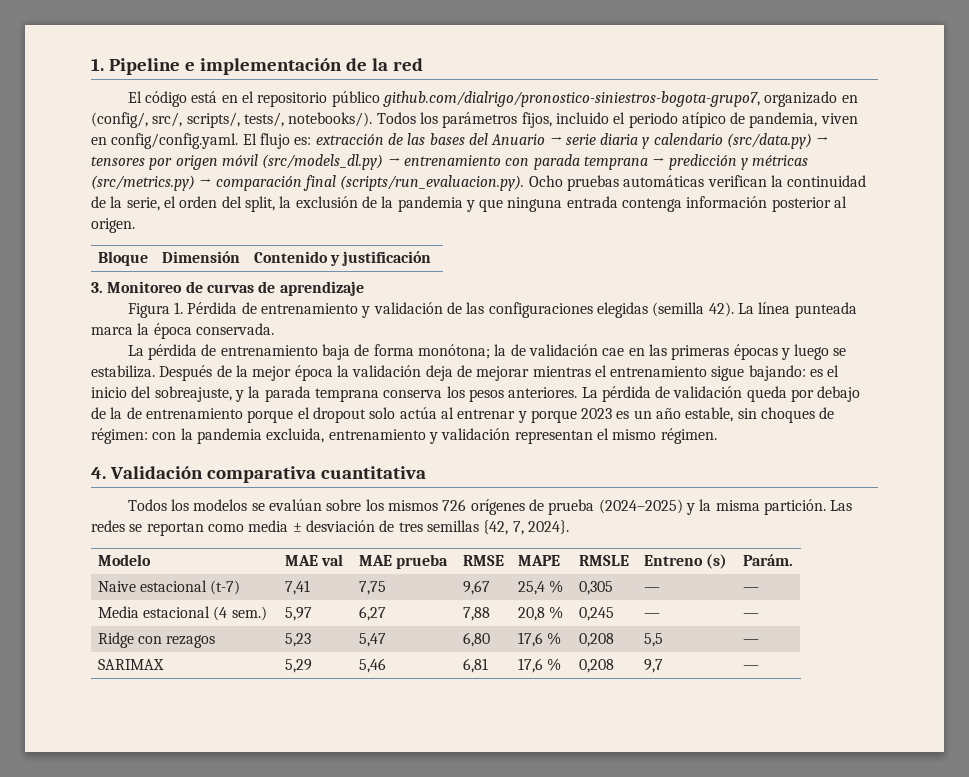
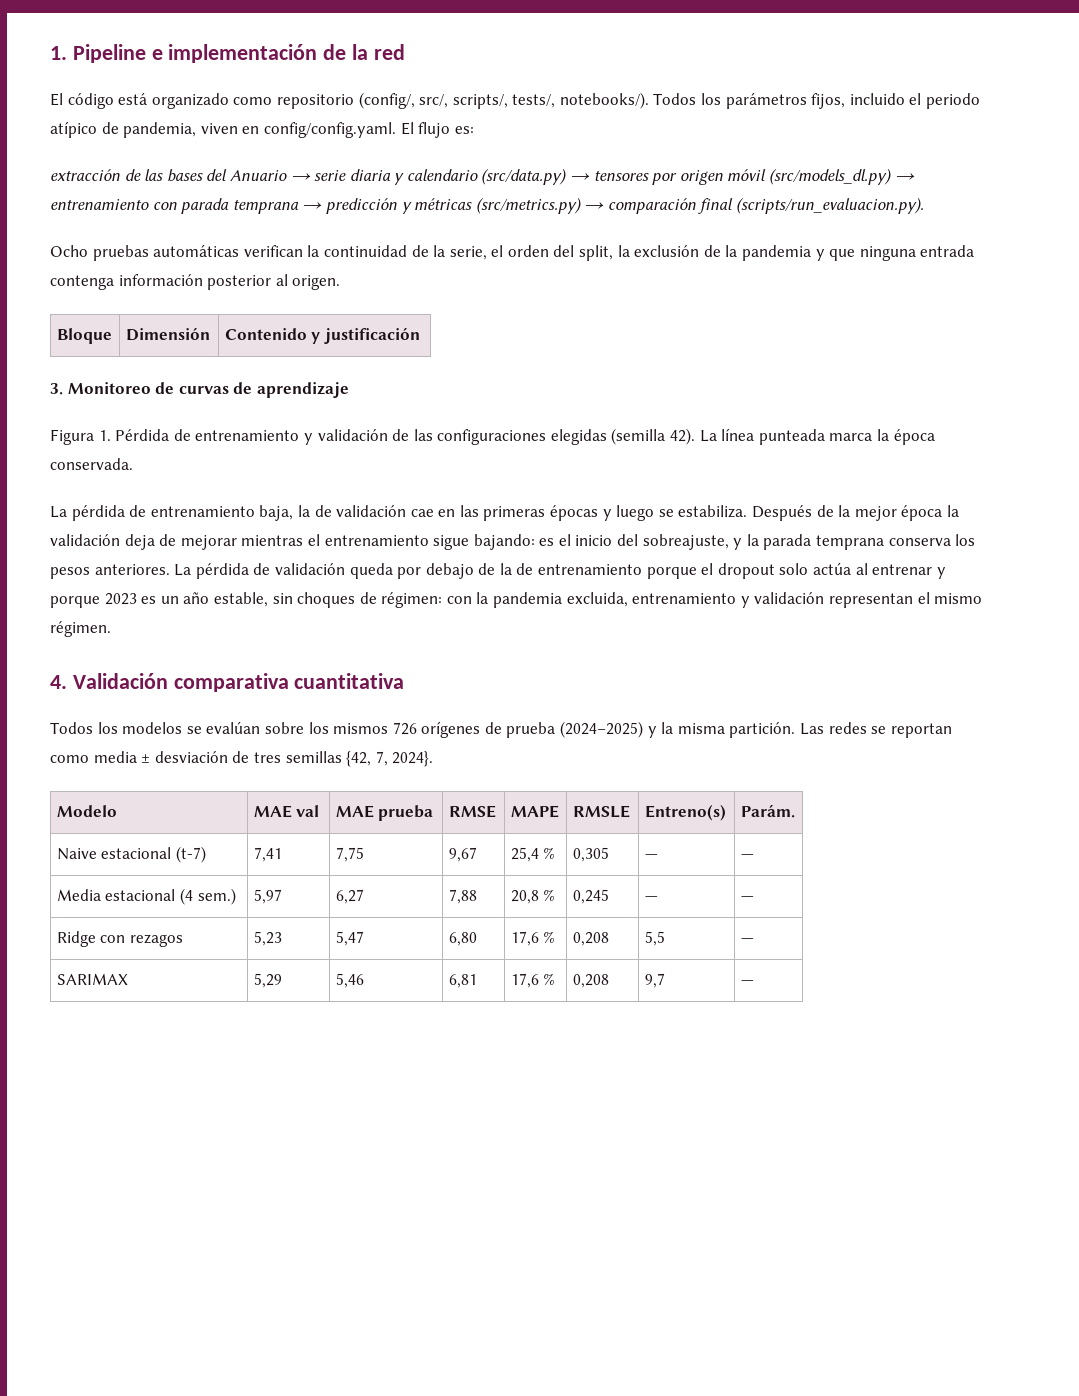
- El código está en el repositorio público github.com/dialrigo/pronostico-siniestros-bogota-grupo7, organizado en (config/, src/, scripts/, tests/, notebooks/).
+ El código está organizado como repositorio (config/, src/, scripts/, tests/, notebooks/).
- Todos los parámetros fijos, incluido el periodo atípico de pandemia, viven en config/config.yaml. El flujo es: extracción de las bases del Anuario → serie diaria y calendario (src/data.py) → tensores por origen móvil (src/models_dl.py) → entrenamiento con parada temprana → predicción y métricas (src/metrics.py) → comparación final (scripts/run_evaluacion.py). Ocho pruebas automáticas verifican la continuidad de la serie, el orden del split, la exclusión de la pandemia y que ninguna entrada contenga información posterior al origen.
+ Todos los parámetros fijos, incluido el periodo atípico de pandemia, viven en config/config.yaml. El flujo es:
+ extracción de las bases del Anuario → serie diaria y calendario (src/data.py) → tensores por origen móvil (src/models_dl.py) → entrenamiento con parada temprana → predicción y métricas (src/metrics.py) → comparación final (scripts/run_evaluacion.py).
+ Ocho pruebas automáticas verifican la continuidad de la serie, el orden del split, la exclusión de la pandemia y que ninguna entrada contenga información posterior al origen.
- La pérdida de entrenamiento baja de forma monótona; la de validación cae en las primeras épocas y luego se estabiliza.
+ La pérdida de entrenamiento baja, la de validación cae en las primeras épocas y luego se estabiliza.
- Modelo | MAE val | MAE prueba | RMSE | MAPE | RMSLE | Entreno (s) | Parám.
+ Modelo | MAE val | MAE prueba | RMSE | MAPE | RMSLE | Entreno(s) | Parám.

